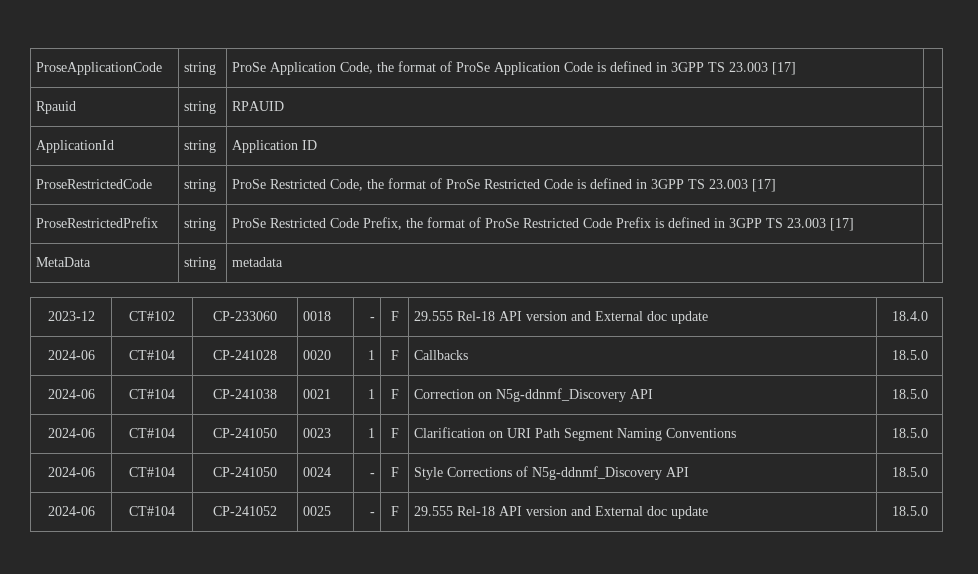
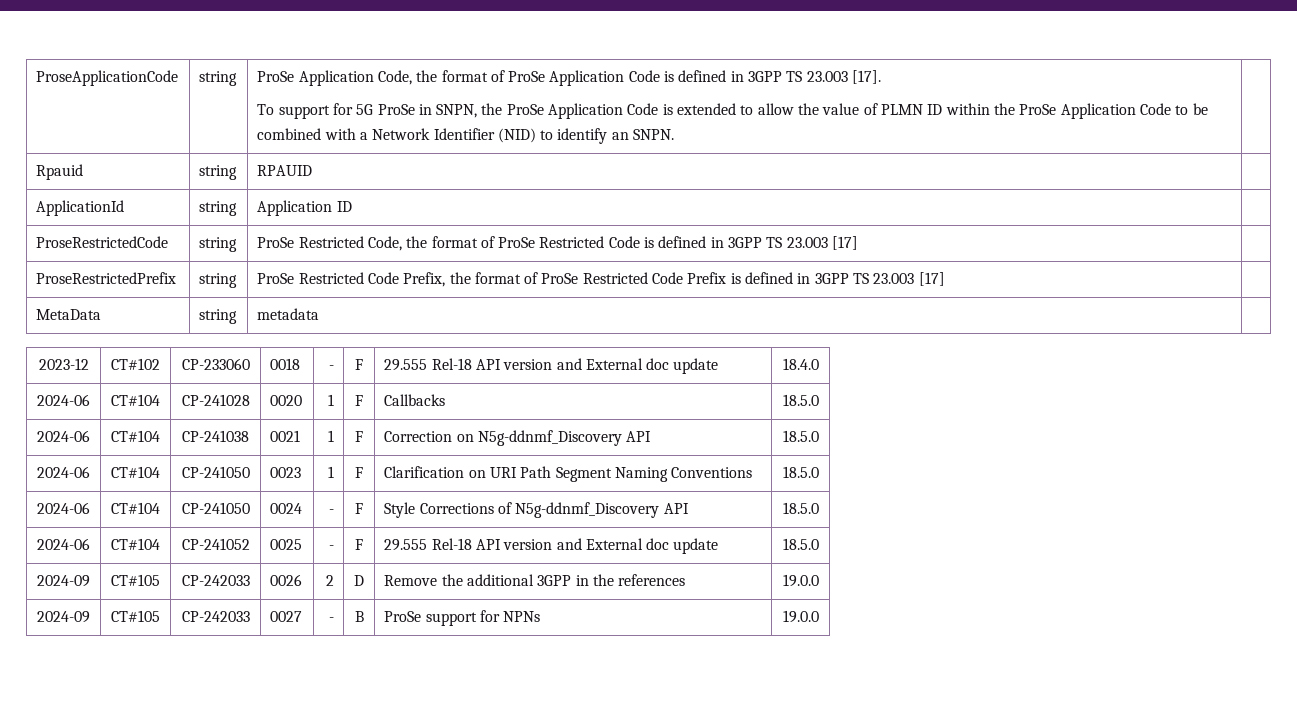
- ProSe Application Code, the format of ProSe Application Code is defined in 3GPP TS 23.003 [17]
+ ProSe Application Code, the format of ProSe Application Code is defined in 3GPP TS 23.003 [17].
+ To support for 5G ProSe in SNPN, the ProSe Application Code is extended to allow the value of PLMN ID within the ProSe Application Code to be combined with a Network Identifier (NID) to identify an SNPN.
+ 2024-09 | CT#105 | CP-242033 | 0026 | 2 | D | Remove the additional 3GPP in the references | 19.0.0
+ 2024-09 | CT#105 | CP-242033 | 0027 | - | B | ProSe support for NPNs | 19.0.0

